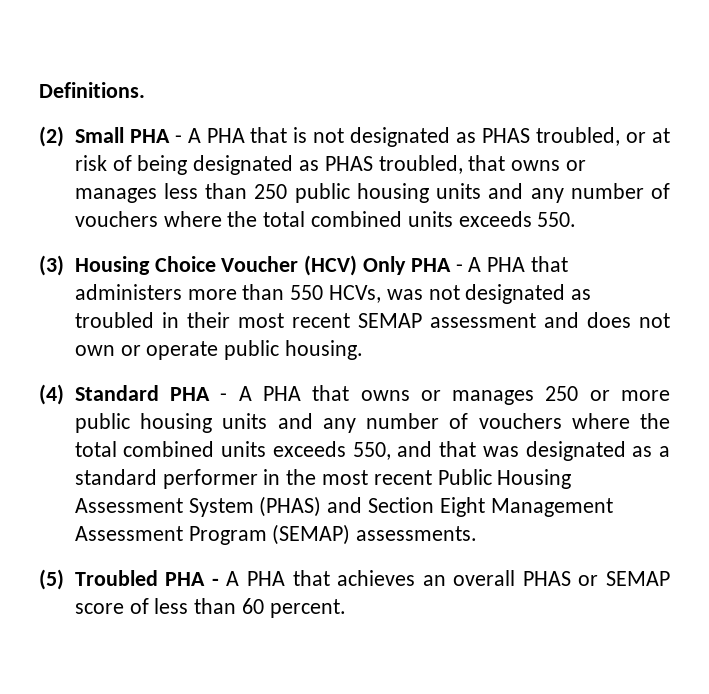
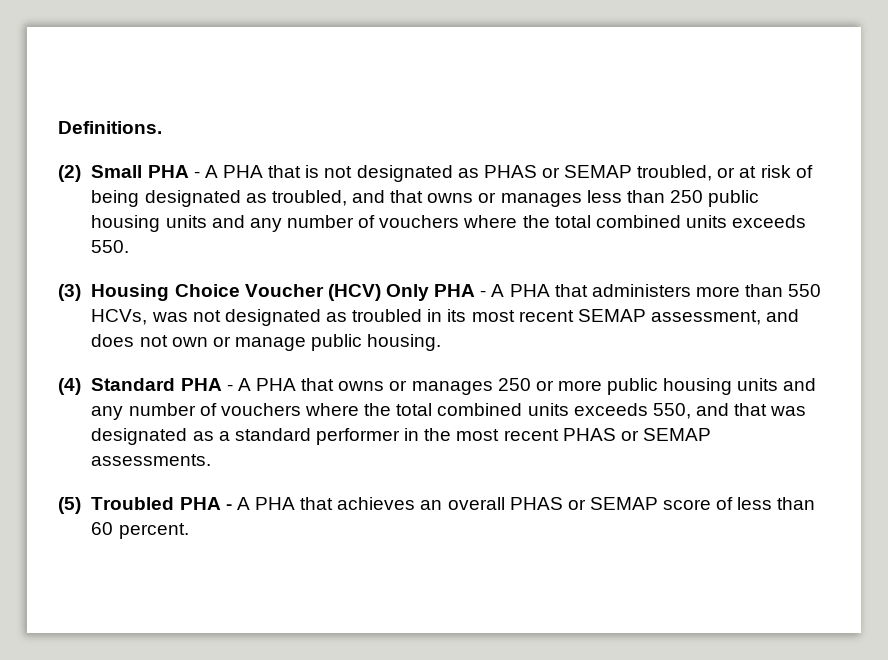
- (2) Small PHA - A PHA that is not designated as PHAS troubled, or at risk of being designated as PHAS troubled, that owns or manages less than 250 public housing units and any number of vouchers where the total combined units exceeds 550.
+ (2) Small PHA - A PHA that is not designated as PHAS or SEMAP troubled, or at risk of being designated as troubled, and that owns or manages less than 250 public housing units and any number of vouchers where the total combined units exceeds 550.
- (3) Housing Choice Voucher (HCV) Only PHA - A PHA that administers more than 550 HCVs, was not designated as troubled in their most recent SEMAP assessment and does not own or operate public housing.
+ (3) Housing Choice Voucher (HCV) Only PHA - A PHA that administers more than 550 HCVs, was not designated as troubled in its most recent SEMAP assessment, and does not own or manage public housing.
- (4) Standard PHA - A PHA that owns or manages 250 or more public housing units and any number of vouchers where the total combined units exceeds 550, and that was designated as a standard performer in the most recent Public Housing Assessment System (PHAS) and Section Eight Management Assessment Program (SEMAP) assessments.
+ (4) Standard PHA - A PHA that owns or manages 250 or more public housing units and any number of vouchers where the total combined units exceeds 550, and that was designated as a standard performer in the most recent PHAS or SEMAP assessments.

